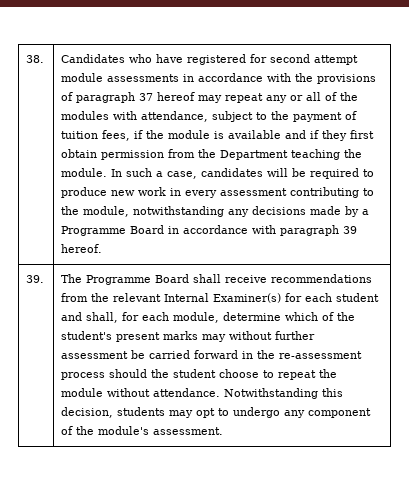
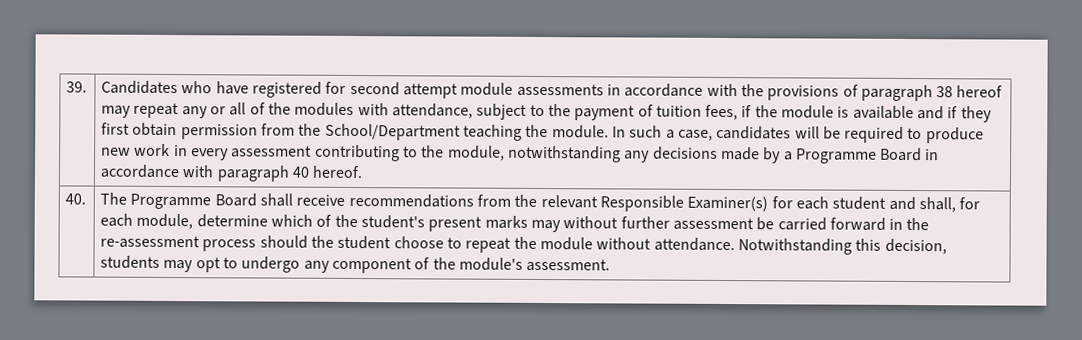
- 38.
+ 39.
- Candidates who have registered for second attempt module assessments in accordance with the provisions of paragraph 37 hereof may repeat any or all of the modules with attendance, subject to the payment of tuition fees, if the module is available and if they first obtain permission from the Department teaching the module.
+ Candidates who have registered for second attempt module assessments in accordance with the provisions of paragraph 38 hereof may repeat any or all of the modules with attendance, subject to the payment of tuition fees, if the module is available and if they first obtain permission from the School/Department teaching the module.
- In such a case, candidates will be required to produce new work in every assessment contributing to the module, notwithstanding any decisions made by a Programme Board in accordance with paragraph 39 hereof.
+ In such a case, candidates will be required to produce new work in every assessment contributing to the module, notwithstanding any decisions made by a Programme Board in accordance with paragraph 40 hereof.
- 39.
+ 40.
- The Programme Board shall receive recommendations from the relevant Internal Examiner(s) for each student and shall, for each module, determine which of the student's present marks may without further assessment be carried forward in the re-assessment process should the student choose to repeat the module without attendance.
+ The Programme Board shall receive recommendations from the relevant Responsible Examiner(s) for each student and shall, for each module, determine which of the student's present marks may without further assessment be carried forward in the re-assessment process should the student choose to repeat the module without attendance.

